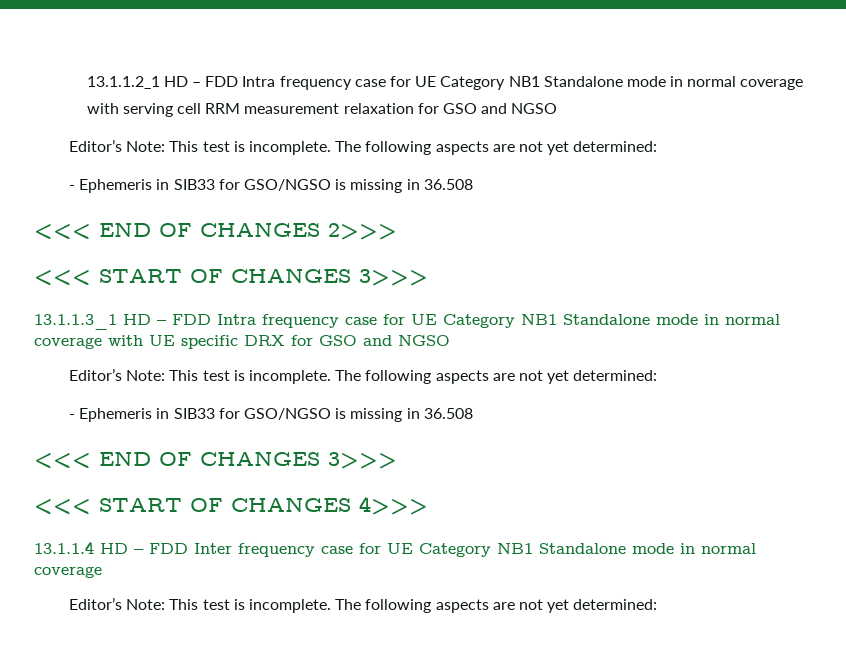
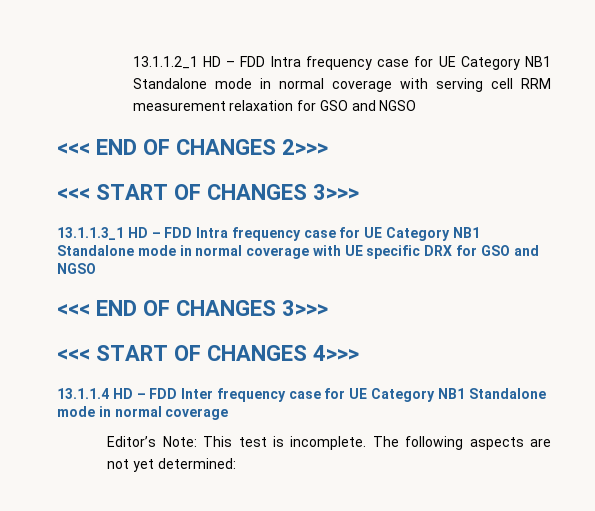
  13.1.1.2_1 HD – FDD Intra frequency case for UE Category NB1 Standalone mode in normal coverage with serving cell RRM measurement relaxation for GSO and NGSO
- Editor’s Note: This test is incomplete. The following aspects are not yet determined:
- - Ephemeris in SIB33 for GSO/NGSO is missing in 36.508
  13.1.1.3_1 HD – FDD Intra frequency case for UE Category NB1 Standalone mode in normal coverage with UE specific DRX for GSO and NGSO
- Editor’s Note: This test is incomplete. The following aspects are not yet determined:
- - Ephemeris in SIB33 for GSO/NGSO is missing in 36.508

